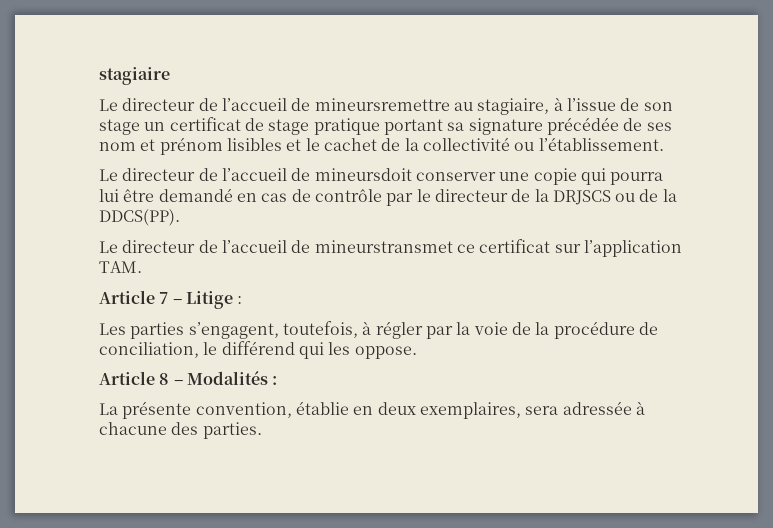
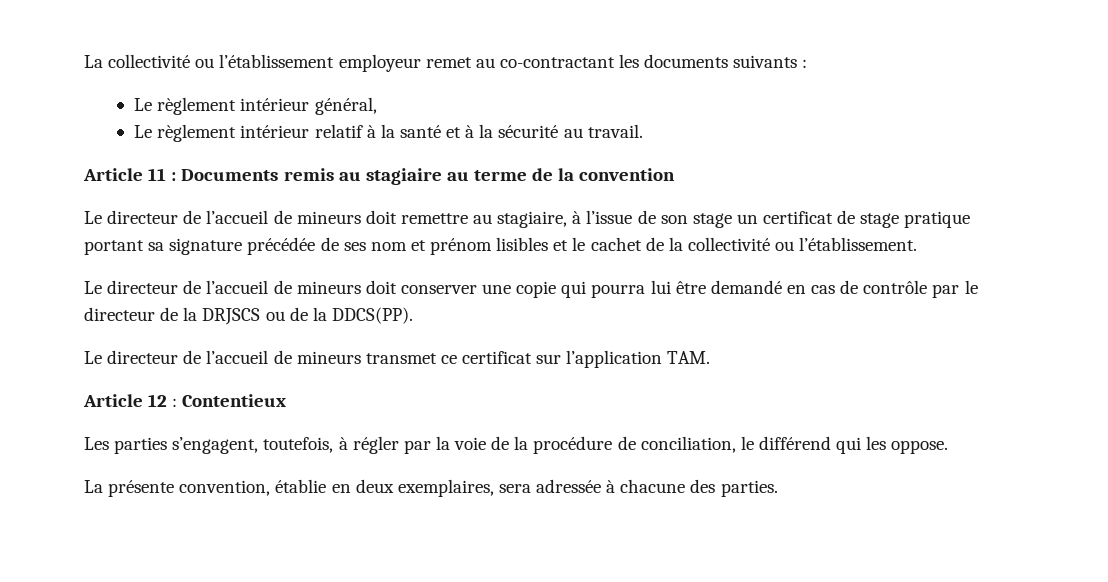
- stagiaire
- Le directeur de l’accueil de mineursremettre au stagiaire, à l’issue de son stage un certificat de stage pratique portant sa signature précédée de ses nom et prénom lisibles et le cachet de la collectivité ou l’établissement.
+ La collectivité ou l’établissement employeur remet au co-contractant les documents suivants :
+ Le règlement intérieur général,
+ Le règlement intérieur relatif à la santé et à la sécurité au travail.
+ Article 11 : Documents remis au stagiaire au terme de la convention
+ Le directeur de l’accueil de mineurs doit remettre au stagiaire, à l’issue de son stage un certificat de stage pratique portant sa signature précédée de ses nom et prénom lisibles et le cachet de la collectivité ou l’établissement.
- Le directeur de l’accueil de mineursdoit conserver une copie qui pourra lui être demandé en cas de contrôle par le directeur de la DRJSCS ou de la DDCS(PP).
+ Le directeur de l’accueil de mineurs doit conserver une copie qui pourra lui être demandé en cas de contrôle par le directeur de la DRJSCS ou de la DDCS(PP).
- Le directeur de l’accueil de mineurstransmet ce certificat sur l’application TAM.
+ Le directeur de l’accueil de mineurs transmet ce certificat sur l’application TAM.
- Article 7 – Litige :
+ Article 12 : Contentieux
- Article 8 – Modalités :

